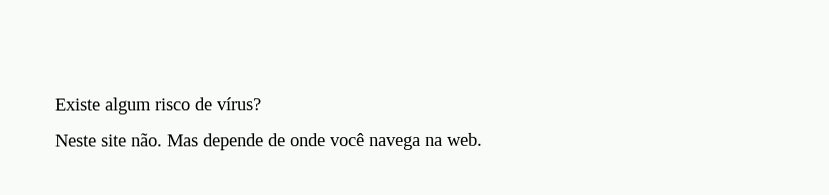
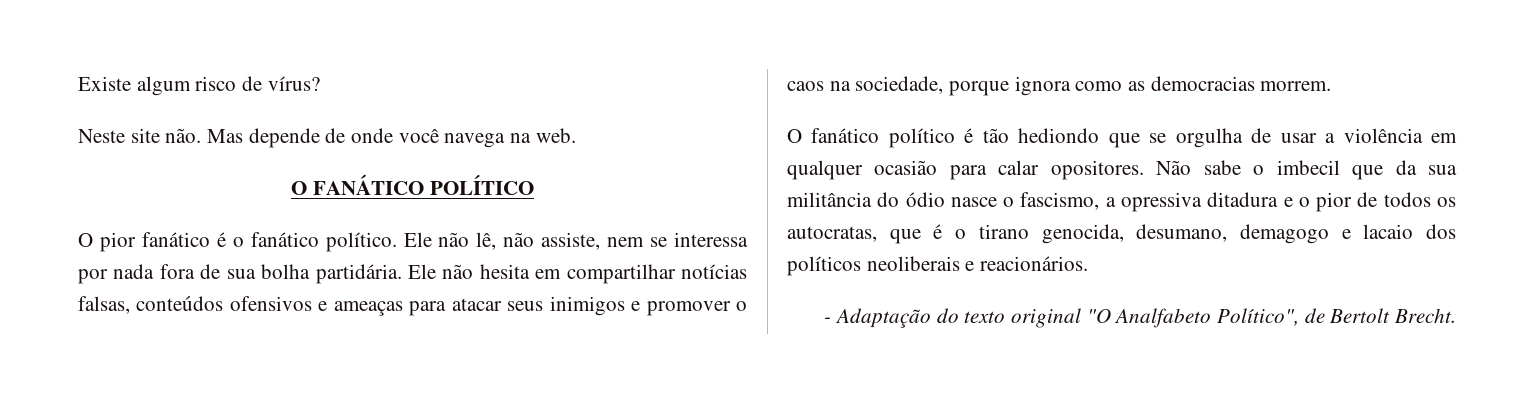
+ O FANÁTICO POLÍTICO
+ O pior fanático é o fanático político. Ele não lê, não assiste, nem se interessa por nada fora de sua bolha partidária. Ele não hesita em compartilhar notícias falsas, conteúdos ofensivos e ameaças para atacar seus inimigos e promover o caos na sociedade, porque ignora como as democracias morrem.
+ O fanático político é tão hediondo que se orgulha de usar a violência em qualquer ocasião para calar opositores. Não sabe o imbecil que da sua militância do ódio nasce o fascismo, a opressiva ditadura e o pior de todos os autocratas, que é o tirano genocida, desumano, demagogo e lacaio dos políticos neoliberais e reacionários.
+ - Adaptação do texto original "O Analfabeto Político", de Bertolt Brecht.

